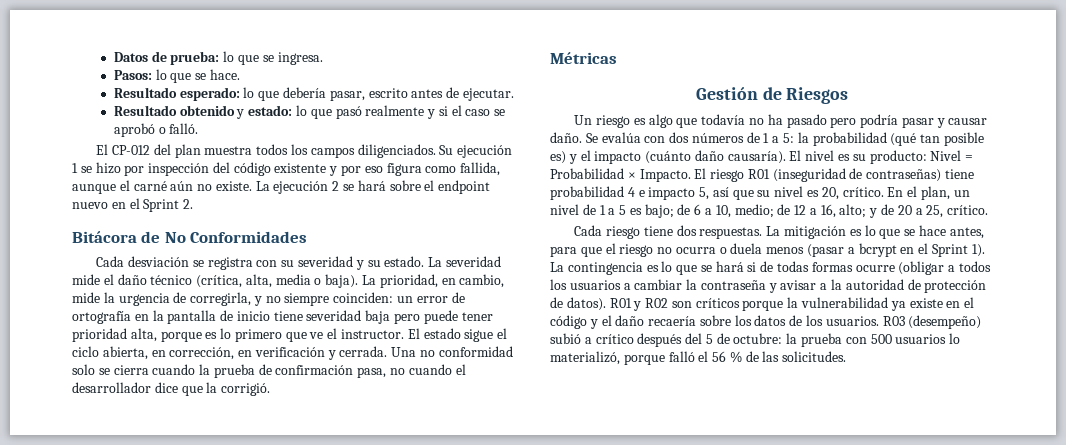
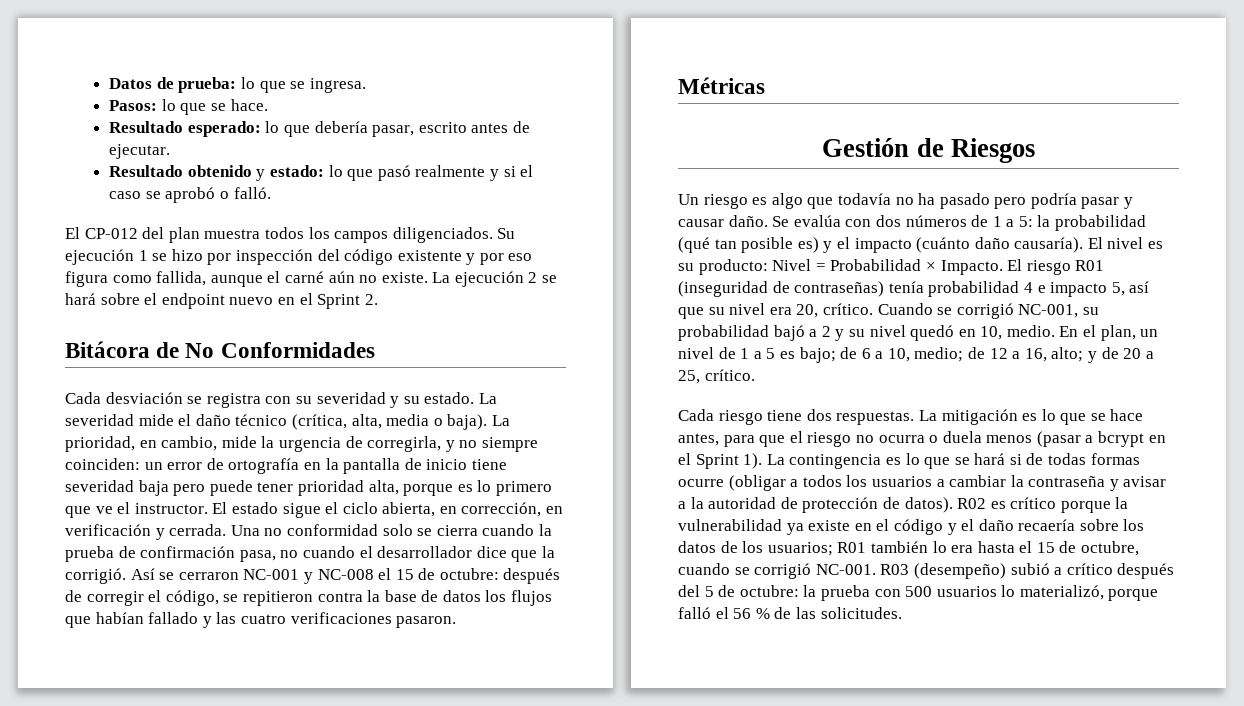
+ Así se cerraron NC-001 y NC-008 el 15 de octubre: después de corregir el código, se repitieron contra la base de datos los flujos que habían fallado y las cuatro verificaciones pasaron.
- El riesgo R01 (inseguridad de contraseñas) tiene probabilidad 4 e impacto 5, así que su nivel es 20, crítico.
+ El riesgo R01 (inseguridad de contraseñas) tenía probabilidad 4 e impacto 5, así que su nivel era 20, crítico.
+ Cuando se corrigió NC-001, su probabilidad bajó a 2 y su nivel quedó en 10, medio.
- R01 y R02 son críticos porque la vulnerabilidad ya existe en el código y el daño recaería sobre los datos de los usuarios.
+ R02 es crítico porque la vulnerabilidad ya existe en el código y el daño recaería sobre los datos de los usuarios; R01 también lo era hasta el 15 de octubre, cuando se corrigió NC-001.

